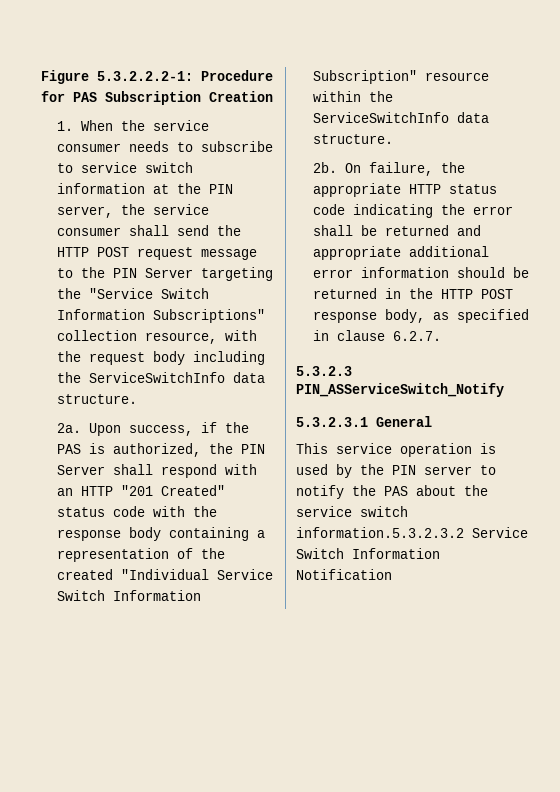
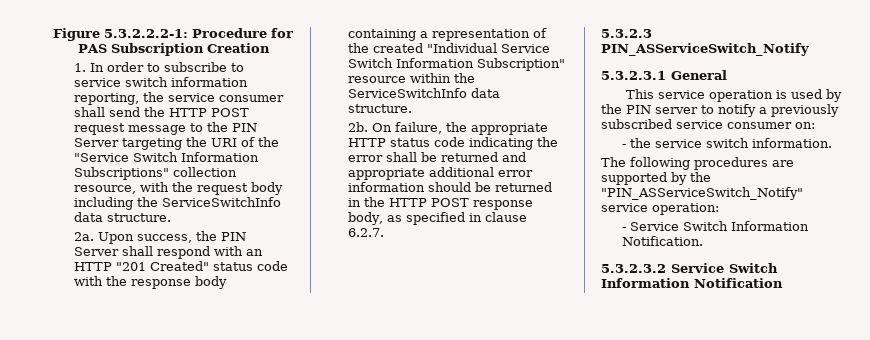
- 1. When the service consumer needs to subscribe to service switch information at the PIN server, the service consumer shall send the HTTP POST request message to the PIN Server targeting the "Service Switch Information Subscriptions" collection resource, with the request body including the ServiceSwitchInfo data structure.
+ 1. In order to subscribe to service switch information reporting, the service consumer shall send the HTTP POST request message to the PIN Server targeting the URI of the "Service Switch Information Subscriptions" collection resource, with the request body including the ServiceSwitchInfo data structure.
- Upon success, if the PAS is authorized, the PIN Server shall respond with an HTTP "201 Created" status code with the response body containing a representation of the created "Individual Service Switch Information Subscription" resource within the ServiceSwitchInfo data structure.
+ Upon success, the PIN Server shall respond with an HTTP "201 Created" status code with the response body containing a representation of the created "Individual Service Switch Information Subscription" resource within the ServiceSwitchInfo data structure.
- This service operation is used by the PIN server to notify the PAS about the service switch information.5.3.2.3.2 Service Switch Information Notification
+ This service operation is used by the PIN server to notify a previously subscribed service consumer on:
+ - the service switch information.
+ The following procedures are supported by the "PIN_ASServiceSwitch_Notify" service operation:
+ - Service Switch Information Notification.
+ 5.3.2.3.2 Service Switch Information Notification

